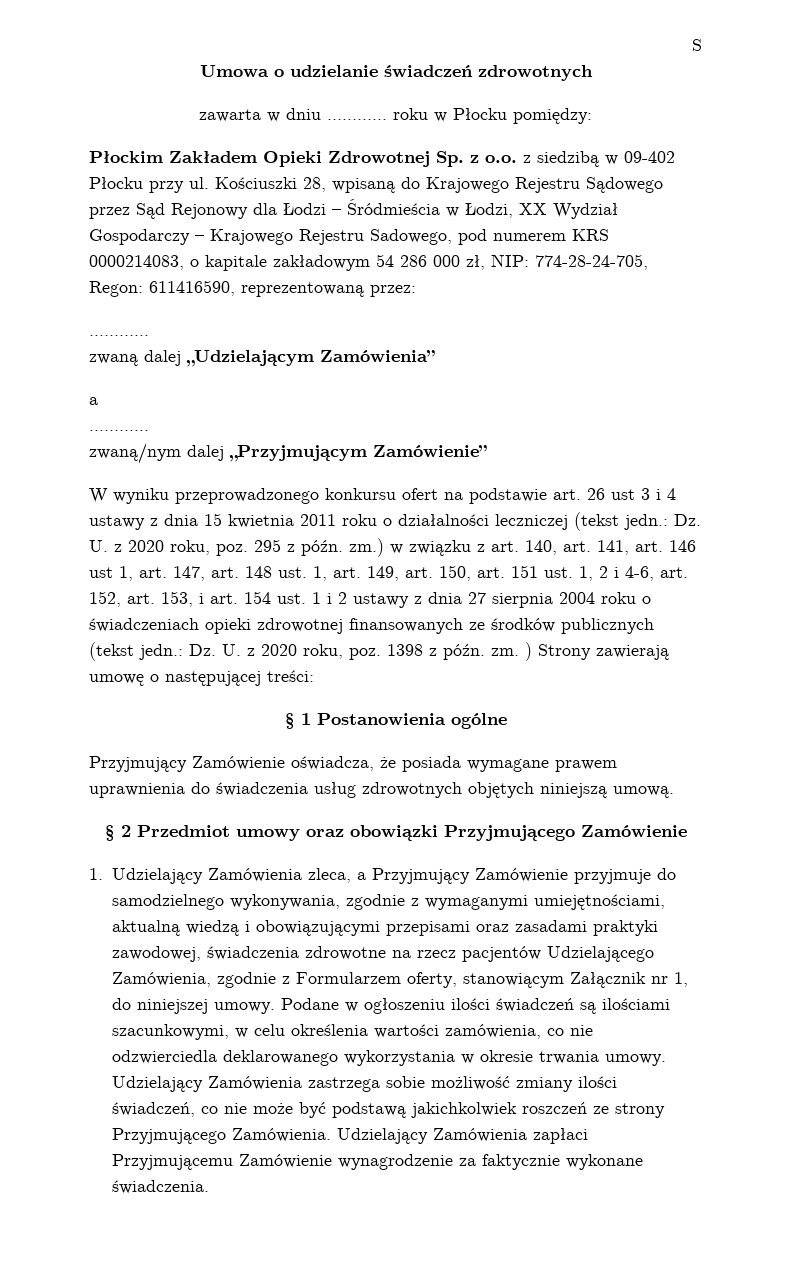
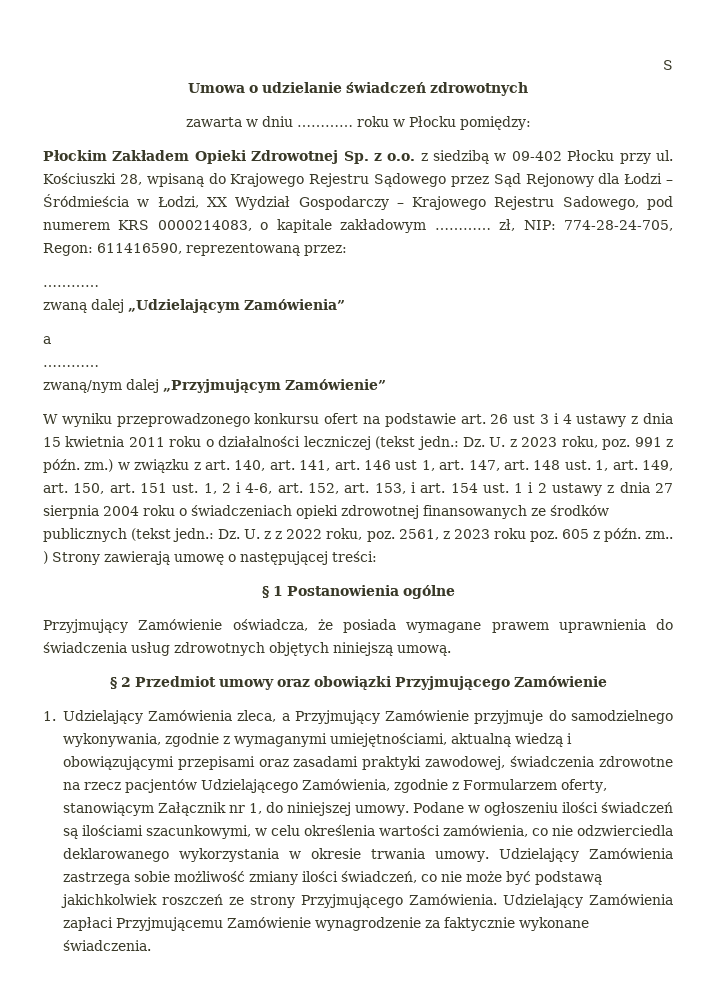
- Kościuszki 28, wpisaną do Krajowego Rejestru Sądowego przez Sąd Rejonowy dla Łodzi – Śródmieścia w Łodzi, XX Wydział Gospodarczy – Krajowego Rejestru Sadowego, pod numerem KRS 0000214083, o kapitale zakładowym 54 286 000 zł, NIP: 774-28-24-705, Regon: 611416590, reprezentowaną przez:
+ Kościuszki 28, wpisaną do Krajowego Rejestru Sądowego przez Sąd Rejonowy dla Łodzi – Śródmieścia w Łodzi, XX Wydział Gospodarczy – Krajowego Rejestru Sadowego, pod numerem KRS 0000214083, o kapitale zakładowym ………… zł, NIP: 774-28-24-705, Regon: 611416590, reprezentowaną przez:
- Dz. U. z 2020 roku, poz. 295 z późn. zm.) w związku z art. 140, art. 141, art. 146 ust 1, art. 147, art. 148 ust. 1, art. 149, art. 150, art. 151 ust. 1, 2 i 4-6, art. 152, art. 153, i art. 154 ust. 1 i 2 ustawy z dnia 27 sierpnia 2004 roku o świadczeniach opieki zdrowotnej finansowanych ze środków publicznych (tekst jedn.:
+ Dz. U. z 2023 roku, poz. 991 z późn. zm.) w związku z art. 140, art. 141, art. 146 ust 1, art. 147, art. 148 ust. 1, art. 149, art. 150, art. 151 ust. 1, 2 i 4-6, art. 152, art. 153, i art. 154 ust. 1 i 2 ustawy z dnia 27 sierpnia 2004 roku o świadczeniach opieki zdrowotnej finansowanych ze środków publicznych (tekst jedn.:
- Dz. U. z 2020 roku, poz. 1398 z późn. zm. ) Strony zawierają umowę o następującej treści:
+ Dz. U. z z 2022 roku, poz. 2561, z 2023 roku poz. 605 z późn. zm.. ) Strony zawierają umowę o następującej treści:

